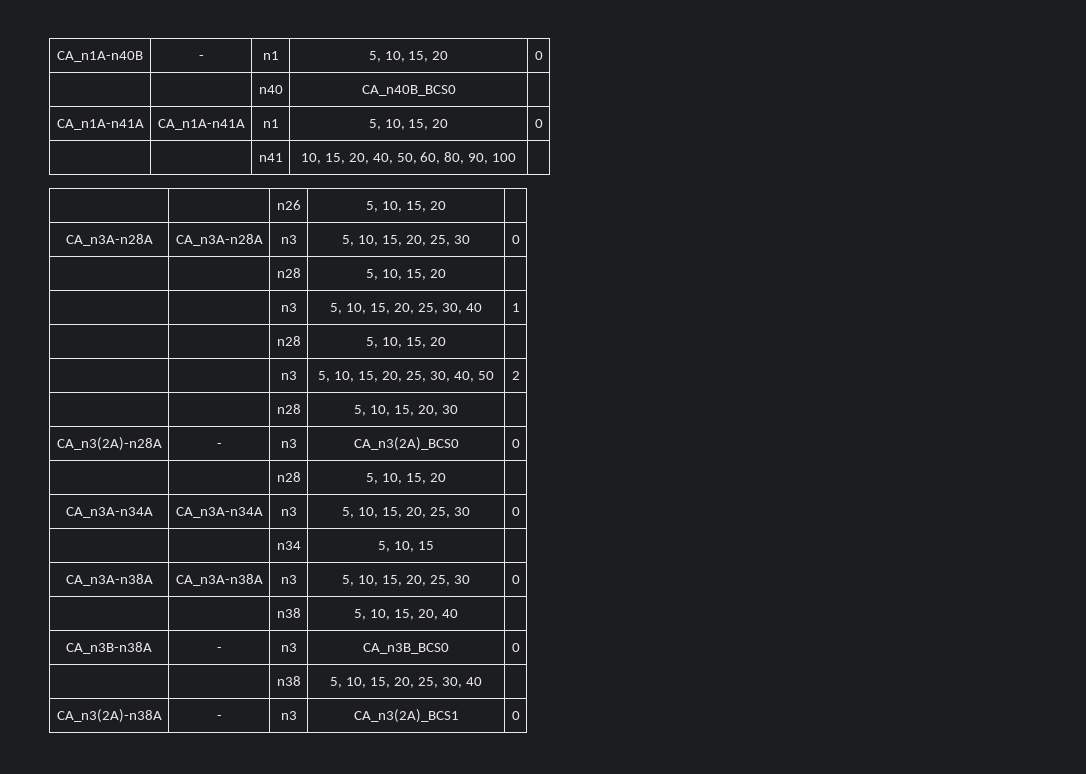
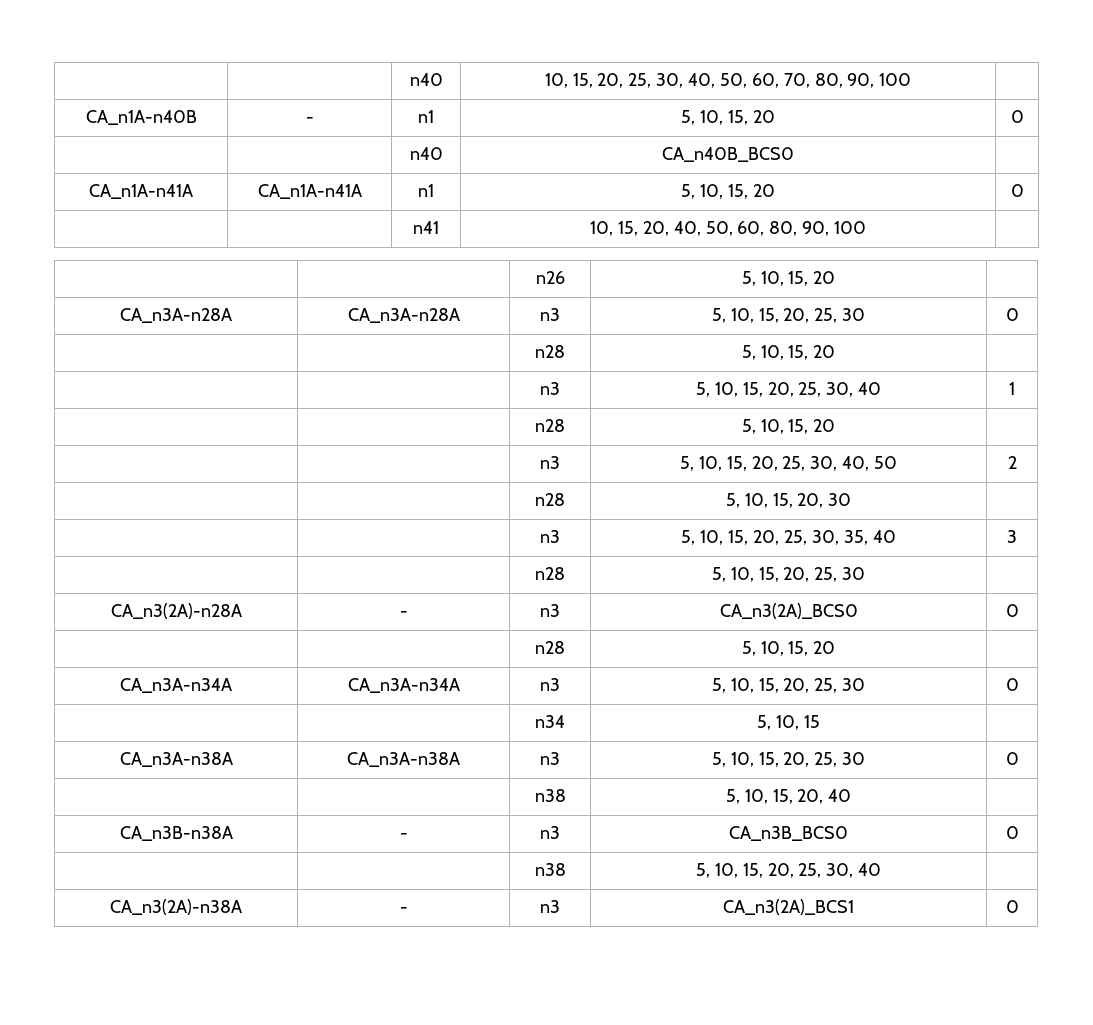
+ | | n40 | 10, 15, 20, 25, 30, 40, 50, 60, 70, 80, 90, 100 |
+ | | n3 | 5, 10, 15, 20, 25, 30, 35, 40 | 3
+ | | n28 | 5, 10, 15, 20, 25, 30 |

